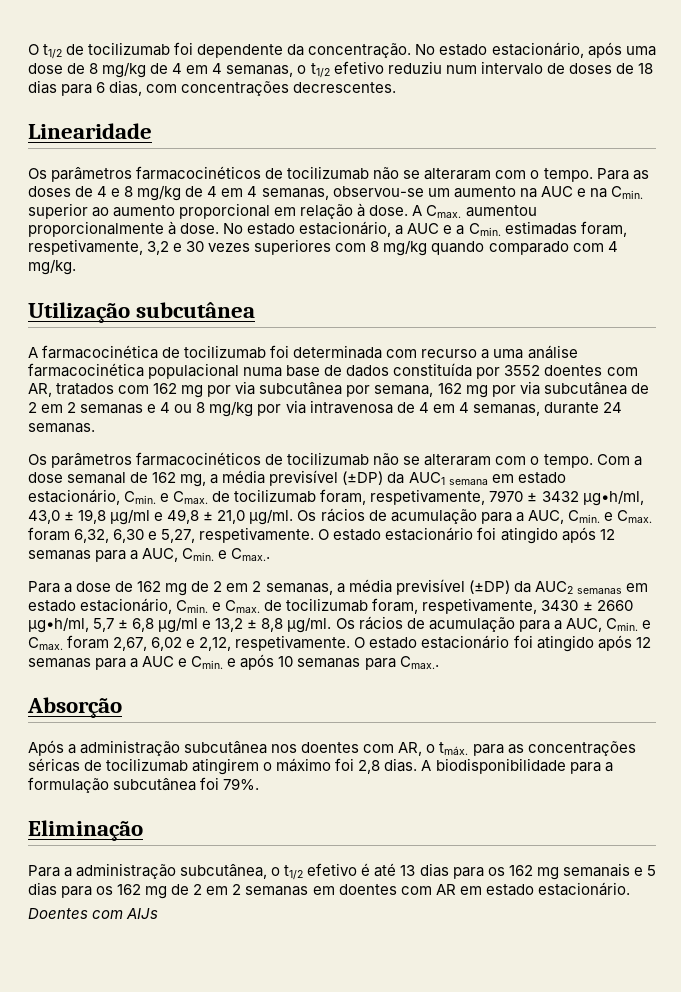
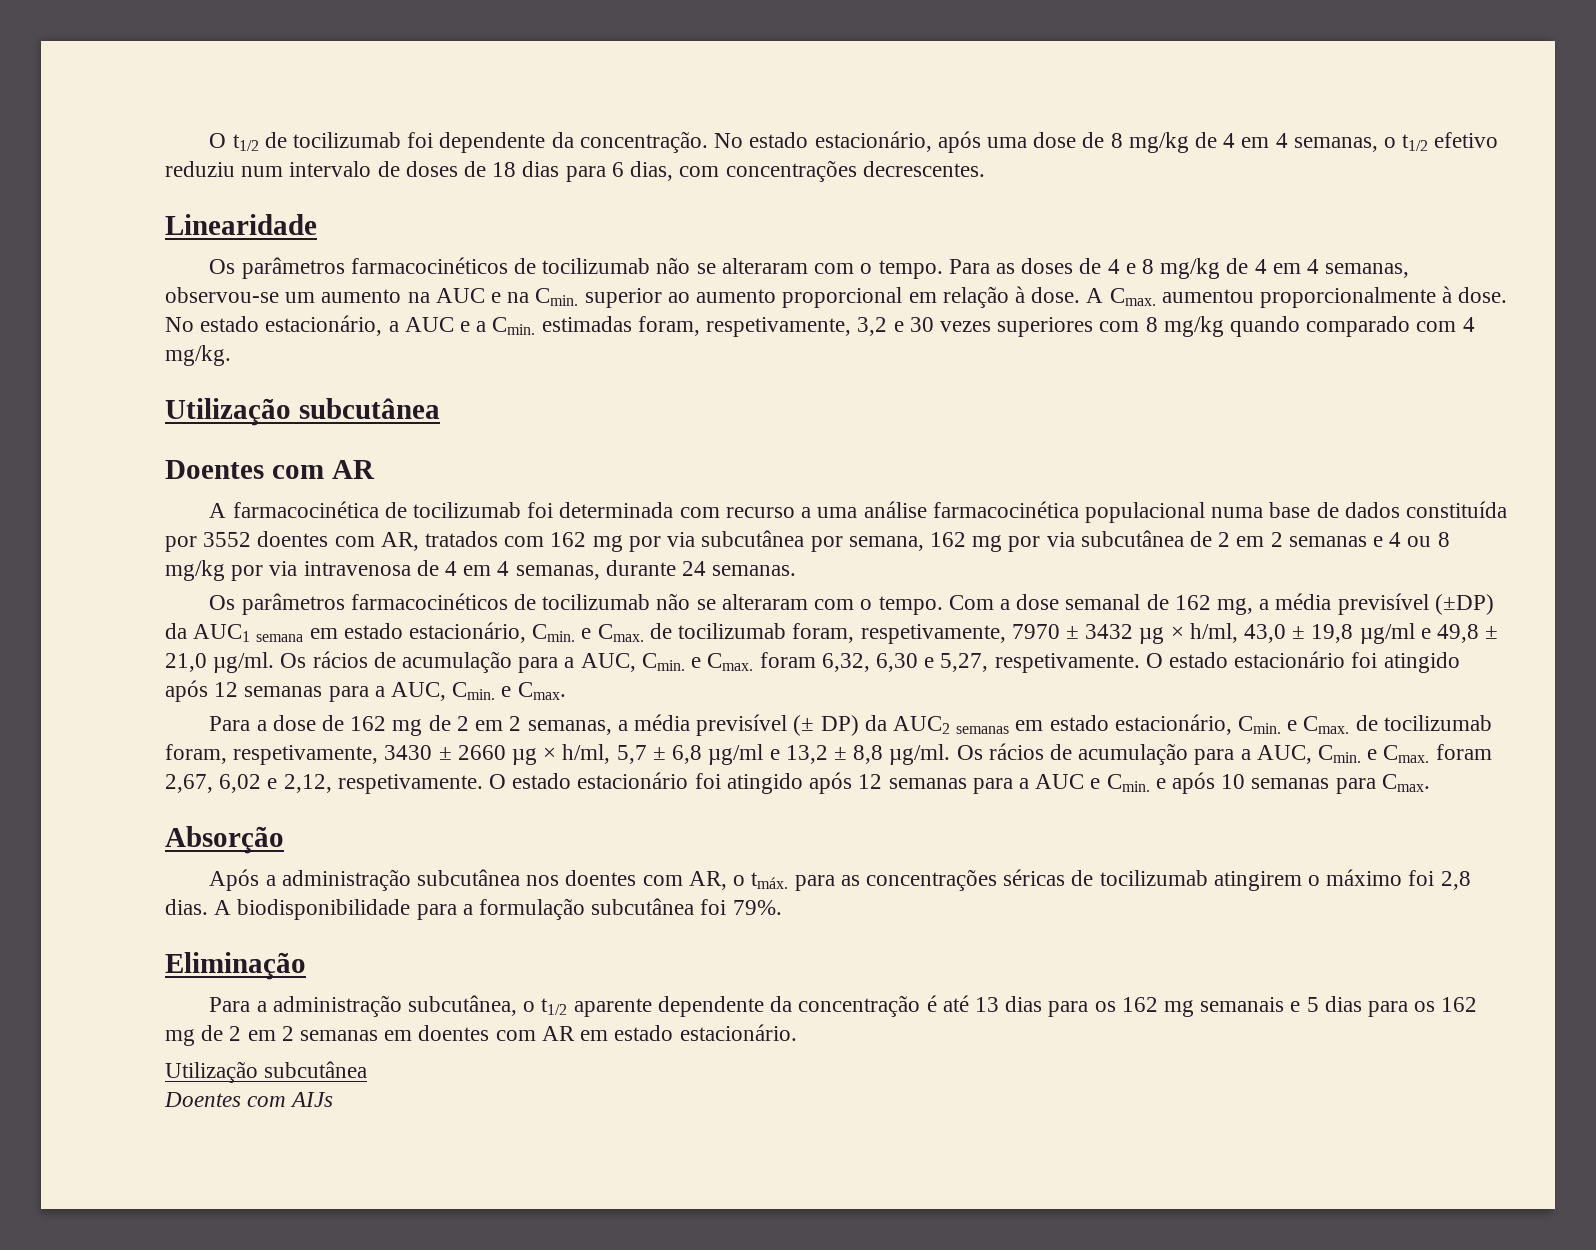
+ Doentes com AR
- Com a dose semanal de 162 mg, a média previsível (±DP) da AUC1 semana em estado estacionário, Cmin. e Cmax. de tocilizumab foram, respetivamente, 7970 ± 3432 µg•h/ml, 43,0 ± 19,8 µg/ml e 49,8 ± 21,0 µg/ml.
+ Com a dose semanal de 162 mg, a média previsível (±DP) da AUC1 semana em estado estacionário, Cmin. e Cmax. de tocilizumab foram, respetivamente, 7970 ± 3432 µg × h/ml, 43,0 ± 19,8 µg/ml e 49,8 ± 21,0 µg/ml.
- O estado estacionário foi atingido após 12 semanas para a AUC, Cmin. e Cmax..
+ O estado estacionário foi atingido após 12 semanas para a AUC, Cmin. e Cmax.
- Para a dose de 162 mg de 2 em 2 semanas, a média previsível (±DP) da AUC2 semanas em estado estacionário, Cmin. e Cmax. de tocilizumab foram, respetivamente, 3430 ± 2660 µg•h/ml, 5,7 ± 6,8 µg/ml e 13,2 ± 8,8 µg/ml.
+ Para a dose de 162 mg de 2 em 2 semanas, a média previsível (± DP) da AUC2 semanas em estado estacionário, Cmin. e Cmax. de tocilizumab foram, respetivamente, 3430 ± 2660 µg × h/ml, 5,7 ± 6,8 µg/ml e 13,2 ± 8,8 µg/ml.
- O estado estacionário foi atingido após 12 semanas para a AUC e Cmin. e após 10 semanas para Cmax..
+ O estado estacionário foi atingido após 12 semanas para a AUC e Cmin. e após 10 semanas para Cmax.
- Para a administração subcutânea, o t1/2 efetivo é até 13 dias para os 162 mg semanais e 5 dias para os 162 mg de 2 em 2 semanas em doentes com AR em estado estacionário.
+ Para a administração subcutânea, o t1/2 aparente dependente da concentração é até 13 dias para os 162 mg semanais e 5 dias para os 162 mg de 2 em 2 semanas em doentes com AR em estado estacionário.
+ Utilização subcutânea

